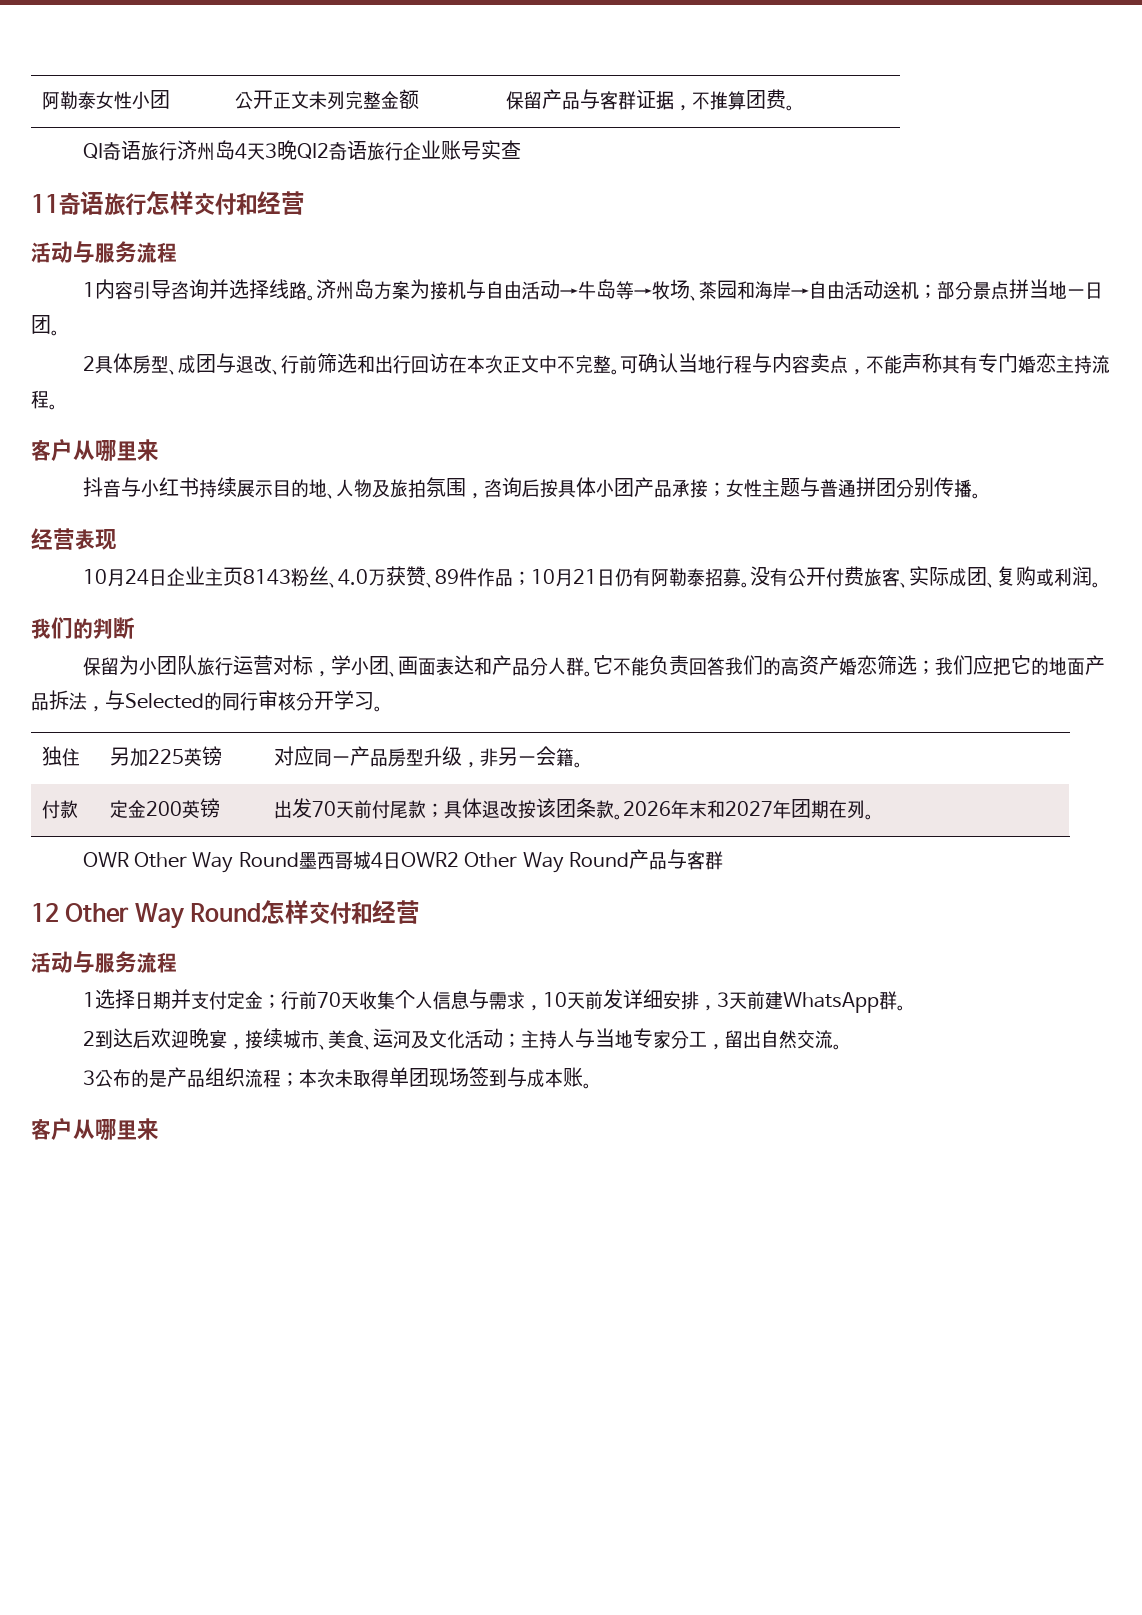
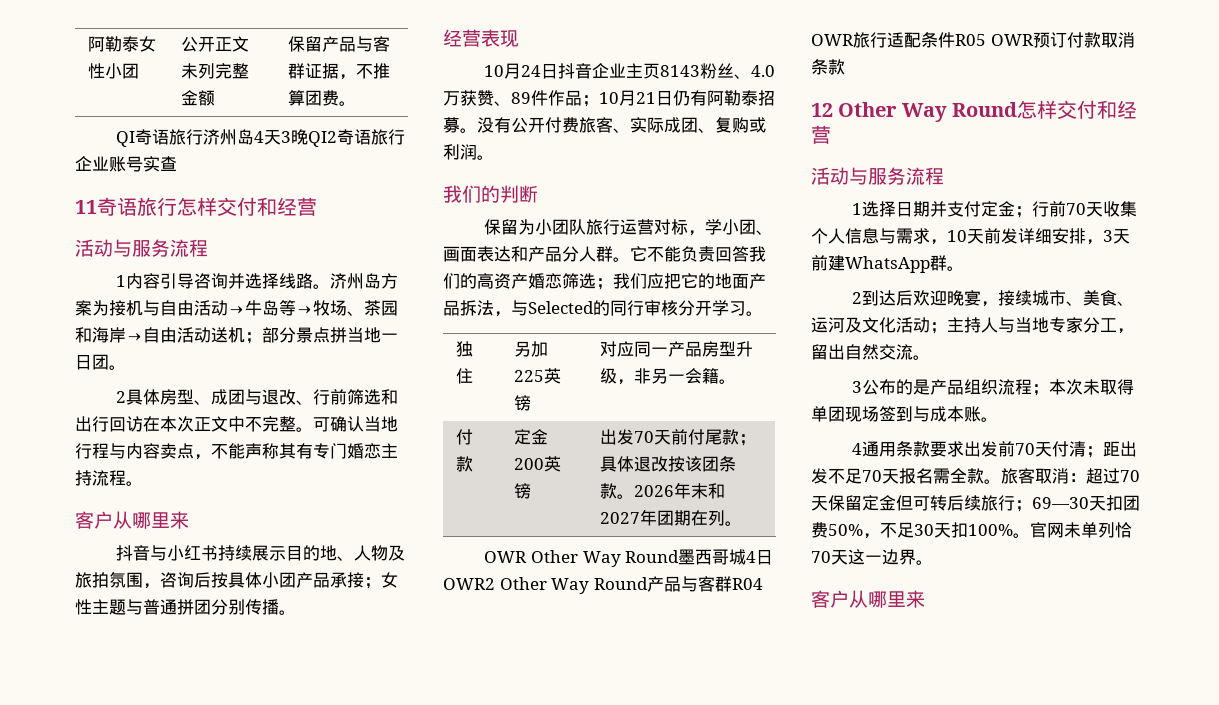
- 10月24日企业主页8143粉丝、4.0万获赞、89件作品；10月21日仍有阿勒泰招募。
+ 10月24日抖音企业主页8143粉丝、4.0万获赞、89件作品；10月21日仍有阿勒泰招募。
- OWR Other Way Round墨西哥城4日OWR2 Other Way Round产品与客群
+ OWR Other Way Round墨西哥城4日OWR2 Other Way Round产品与客群R04 OWR旅行适配条件R05 OWR预订付款取消条款
+ 4通用条款要求出发前70天付清；距出发不足70天报名需全款。旅客取消：超过70天保留定金但可转后续旅行；69—30天扣团费50%，不足30天扣100%。官网未单列恰70天这一边界。

